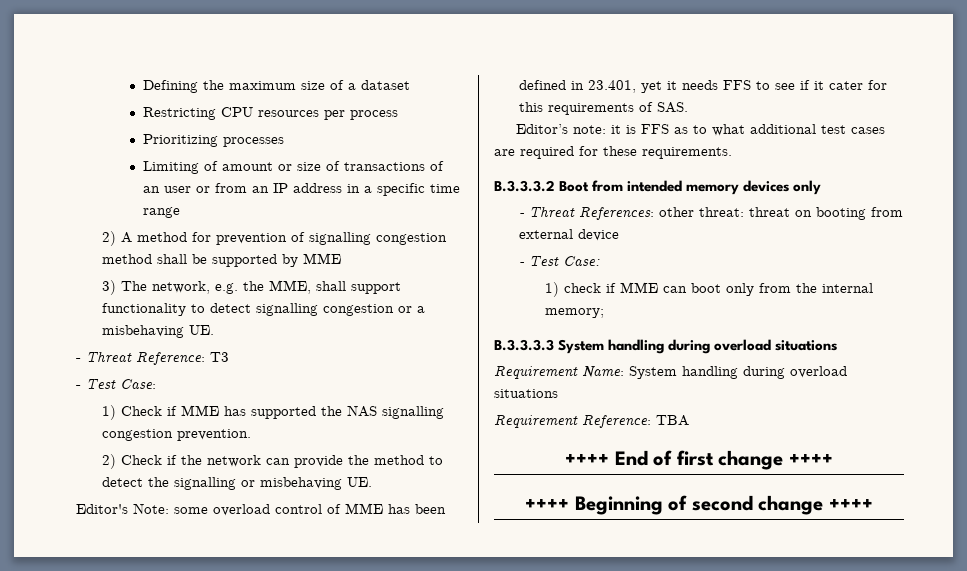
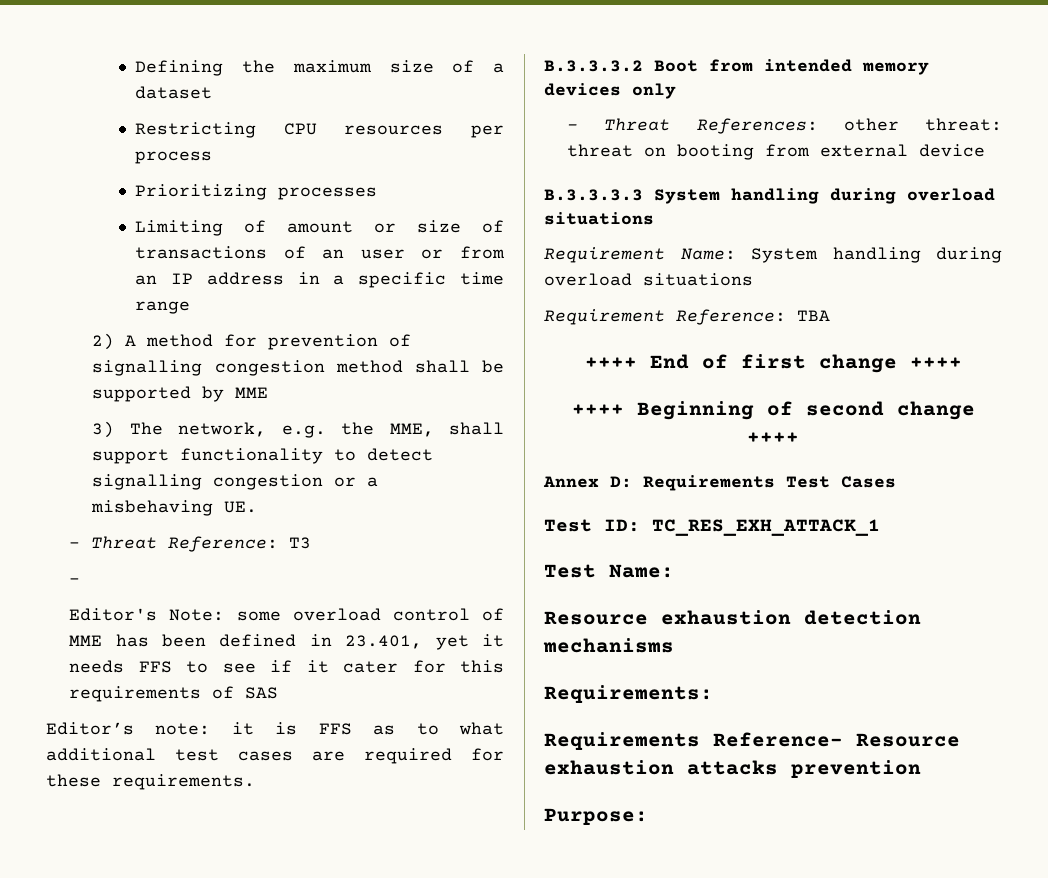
  - Threat Reference: T3
- - Test Case:
- 1) Check if MME has supported the NAS signalling congestion prevention.
- 2) Check if the network can provide the method to detect the signalling or misbehaving UE.
+ -
- Editor's Note: some overload control of MME has been defined in 23.401, yet it needs FFS to see if it cater for this requirements of SAS.
+ Editor's Note: some overload control of MME has been defined in 23.401, yet it needs FFS to see if it cater for this requirements of SAS
  - Threat References: other threat: threat on booting from external device
- - Test Case:
- 1) check if MME can boot only from the internal memory;
+ Annex D: Requirements Test Cases
+ Test ID: TC_RES_EXH_ATTACK_1
+ Test Name:
+ Resource exhaustion detection mechanisms
+ Requirements:
+ Requirements Reference- Resource exhaustion attacks prevention
+ Purpose:

